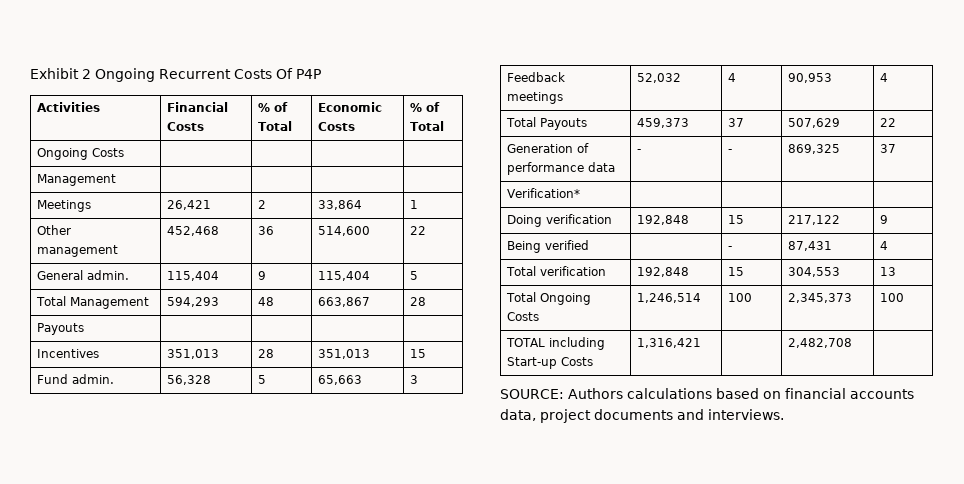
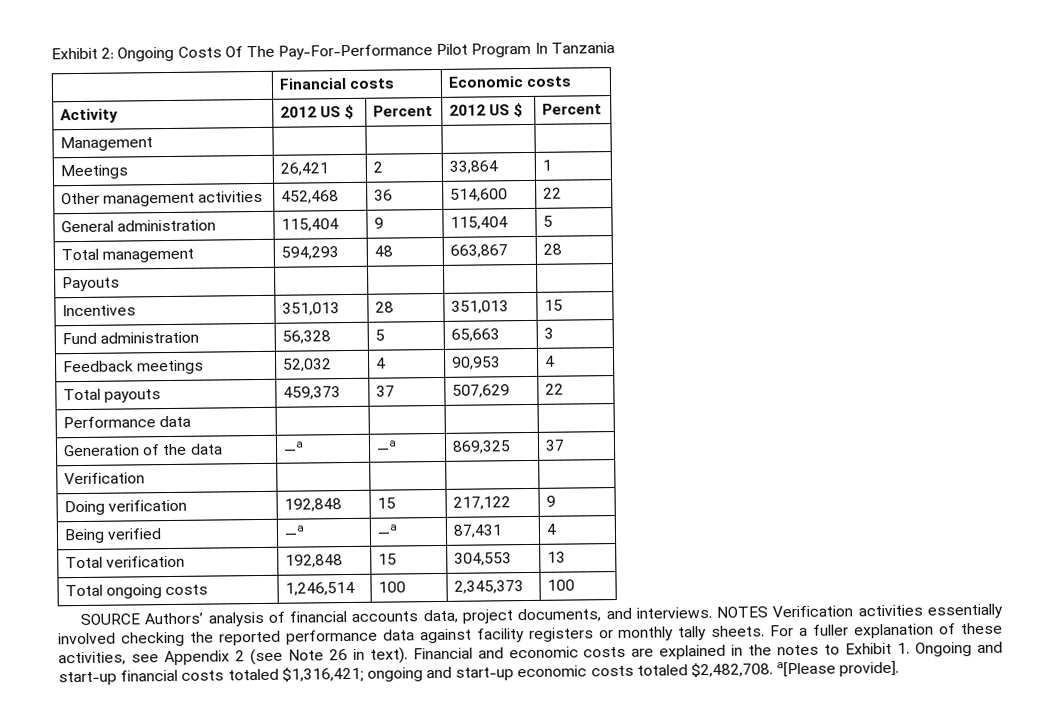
- Exhibit 2 Ongoing Recurrent Costs Of P4P
- Activities | Financial Costs | % of Total | Economic Costs | % of Total
- Ongoing Costs | | | |
+ Exhibit 2: Ongoing Costs Of The Pay-For-Performance Pilot Program In Tanzania
+ | Financial costs | Economic costs
+ Activity | 2012 US $ | Percent | 2012 US $ | Percent
- Other management | 452,468 | 36 | 514,600 | 22
+ Other management activities | 452,468 | 36 | 514,600 | 22
- General admin. | 115,404 | 9 | 115,404 | 5
+ General administration | 115,404 | 9 | 115,404 | 5
- Total Management | 594,293 | 48 | 663,867 | 28
+ Total management | 594,293 | 48 | 663,867 | 28
- Fund admin. | 56,328 | 5 | 65,663 | 3
+ Fund administration | 56,328 | 5 | 65,663 | 3
- Total Payouts | 459,373 | 37 | 507,629 | 22
+ Total payouts | 459,373 | 37 | 507,629 | 22
+ Performance data | | | |
- Generation of performance data | - | - | 869,325 | 37
+ Generation of the data | —a | —a | 869,325 | 37
- Verification* | | | |
+ Verification | | | |
- Being verified | | - | 87,431 | 4
+ Being verified | —a | —a | 87,431 | 4
- Total Ongoing Costs | 1,246,514 | 100 | 2,345,373 | 100
+ Total ongoing costs | 1,246,514 | 100 | 2,345,373 | 100
- TOTAL including Start-up Costs | 1,316,421 | | 2,482,708 |
- SOURCE: Authors calculations based on financial accounts data, project documents and interviews.
+ SOURCE Authors’ analysis of financial accounts data, project documents, and interviews.
+ NOTES Verification activities essentially involved checking the reported performance data against facility registers or monthly tally sheets. For a fuller explanation of these activities, see Appendix 2 (see Note 26 in text). Financial and economic costs are explained in the notes to Exhibit 1. Ongoing and start-up financial costs totaled $1,316,421; ongoing and start-up economic costs totaled $2,482,708. a[Please provide].

